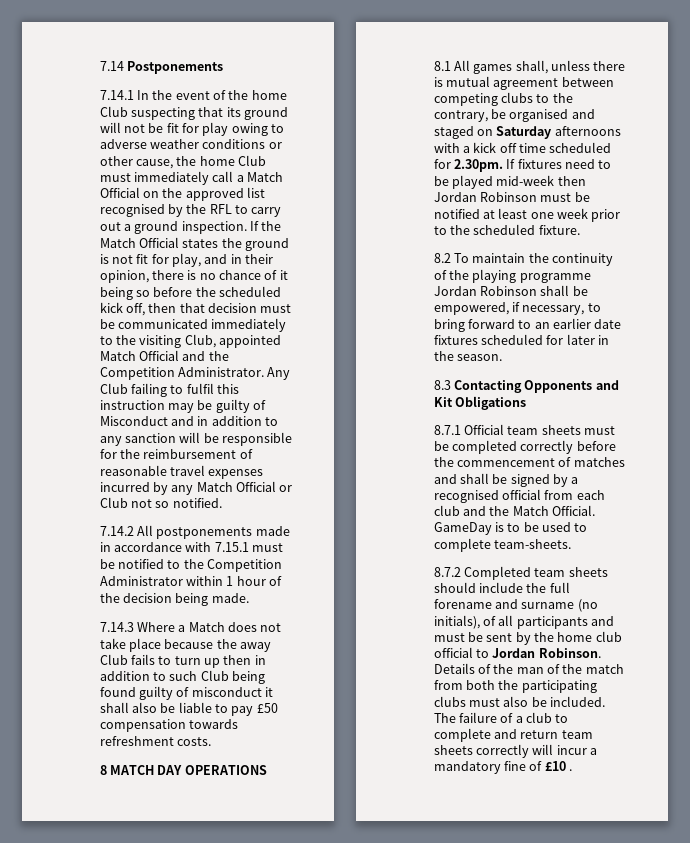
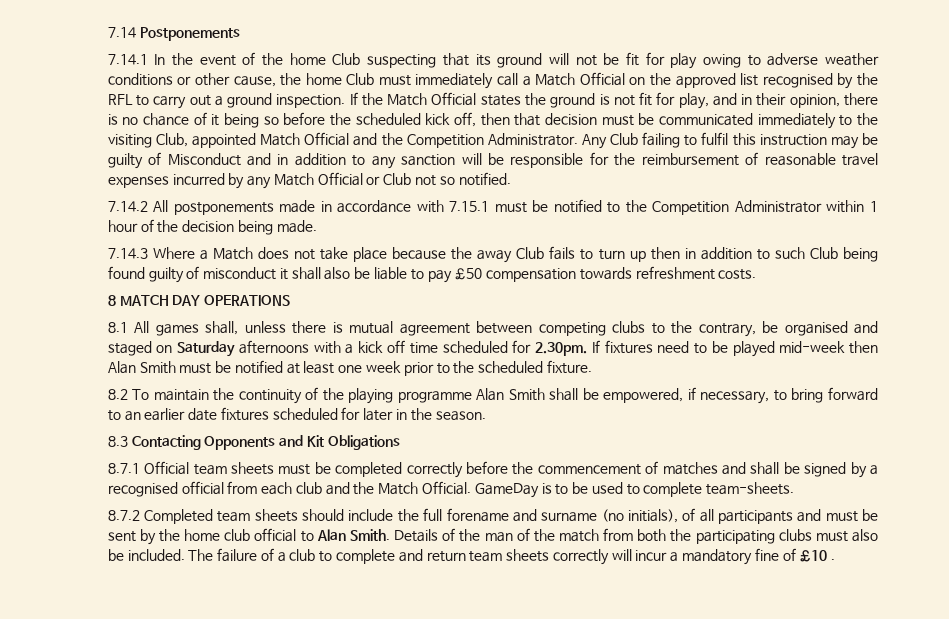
- 8.1 All games shall, unless there is mutual agreement between competing clubs to the contrary, be organised and staged on Saturday afternoons with a kick off time scheduled for 2.30pm. If fixtures need to be played mid-week then Jordan Robinson must be notified at least one week prior to the scheduled fixture.
+ 8.1 All games shall, unless there is mutual agreement between competing clubs to the contrary, be organised and staged on Saturday afternoons with a kick off time scheduled for 2.30pm. If fixtures need to be played mid-week then Alan Smith must be notified at least one week prior to the scheduled fixture.
- 8.2 To maintain the continuity of the playing programme Jordan Robinson shall be empowered, if necessary, to bring forward to an earlier date fixtures scheduled for later in the season.
+ 8.2 To maintain the continuity of the playing programme Alan Smith shall be empowered, if necessary, to bring forward to an earlier date fixtures scheduled for later in the season.
- 8.7.2 Completed team sheets should include the full forename and surname (no initials), of all participants and must be sent by the home club official to Jordan Robinson.
+ 8.7.2 Completed team sheets should include the full forename and surname (no initials), of all participants and must be sent by the home club official to Alan Smith.

